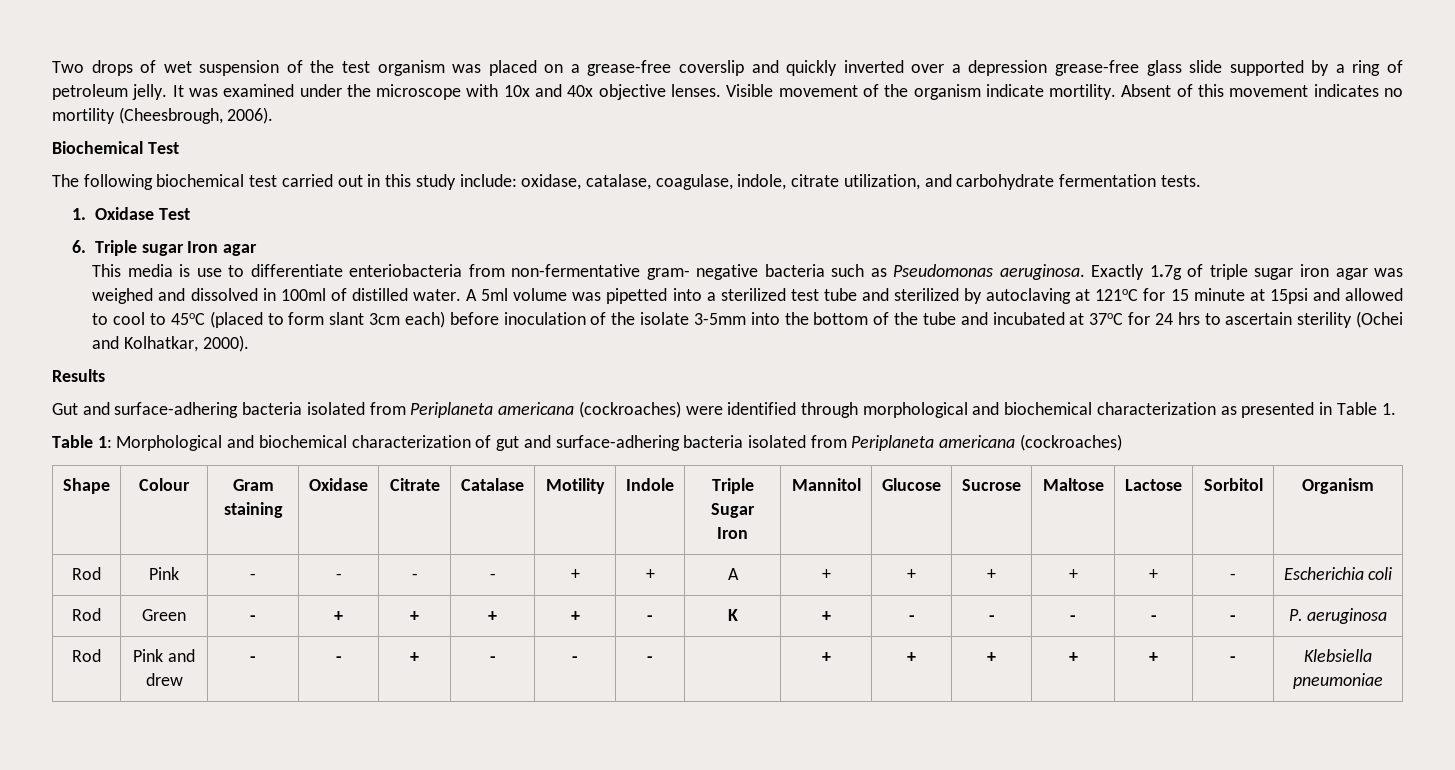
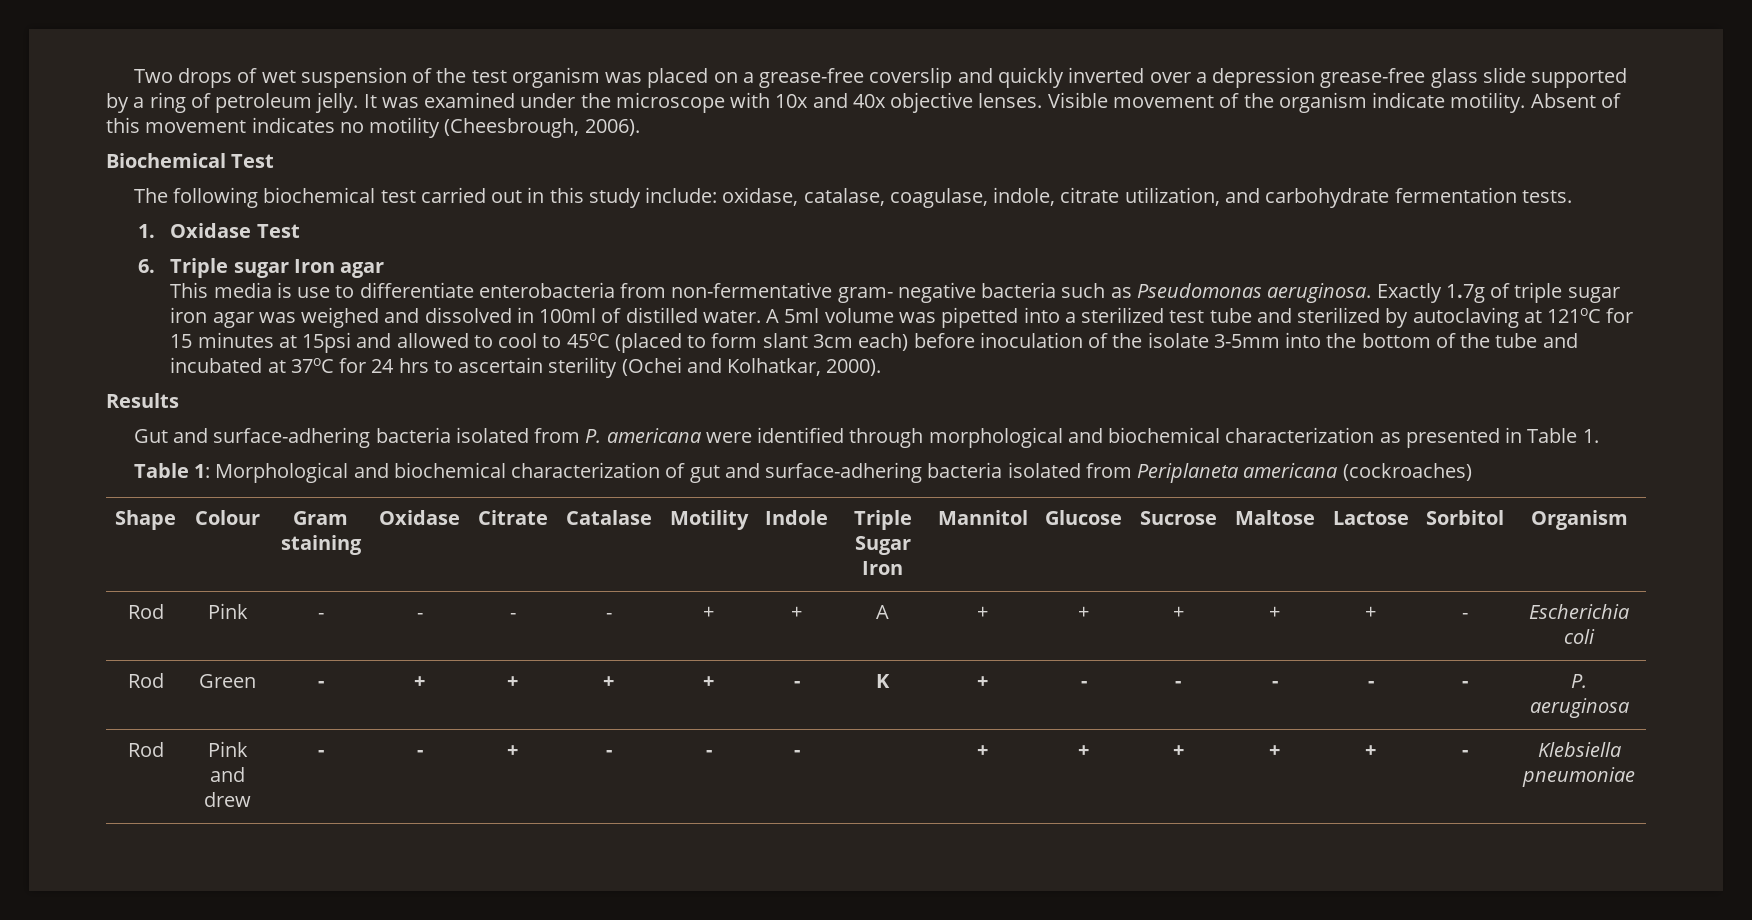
- Visible movement of the organism indicate mortility.
+ Visible movement of the organism indicate motility.
- Absent of this movement indicates no mortility (Cheesbrough, 2006).
+ Absent of this movement indicates no motility (Cheesbrough, 2006).
- This media is use to differentiate enteriobacteria from non-fermentative gram- negative bacteria such as Pseudomonas aeruginosa.
+ This media is use to differentiate enterobacteria from non-fermentative gram- negative bacteria such as Pseudomonas aeruginosa.
- A 5ml volume was pipetted into a sterilized test tube and sterilized by autoclaving at 121oC for 15 minute at 15psi and allowed to cool to 45oC (placed to form slant 3cm each) before inoculation of the isolate 3-5mm into the bottom of the tube and incubated at 37oC for 24 hrs to ascertain sterility (Ochei and Kolhatkar, 2000).
+ A 5ml volume was pipetted into a sterilized test tube and sterilized by autoclaving at 121oC for 15 minutes at 15psi and allowed to cool to 45oC (placed to form slant 3cm each) before inoculation of the isolate 3-5mm into the bottom of the tube and incubated at 37oC for 24 hrs to ascertain sterility (Ochei and Kolhatkar, 2000).
- Gut and surface-adhering bacteria isolated from Periplaneta americana (cockroaches) were identified through morphological and biochemical characterization as presented in Table 1.
+ Gut and surface-adhering bacteria isolated from P. americana were identified through morphological and biochemical characterization as presented in Table 1.

